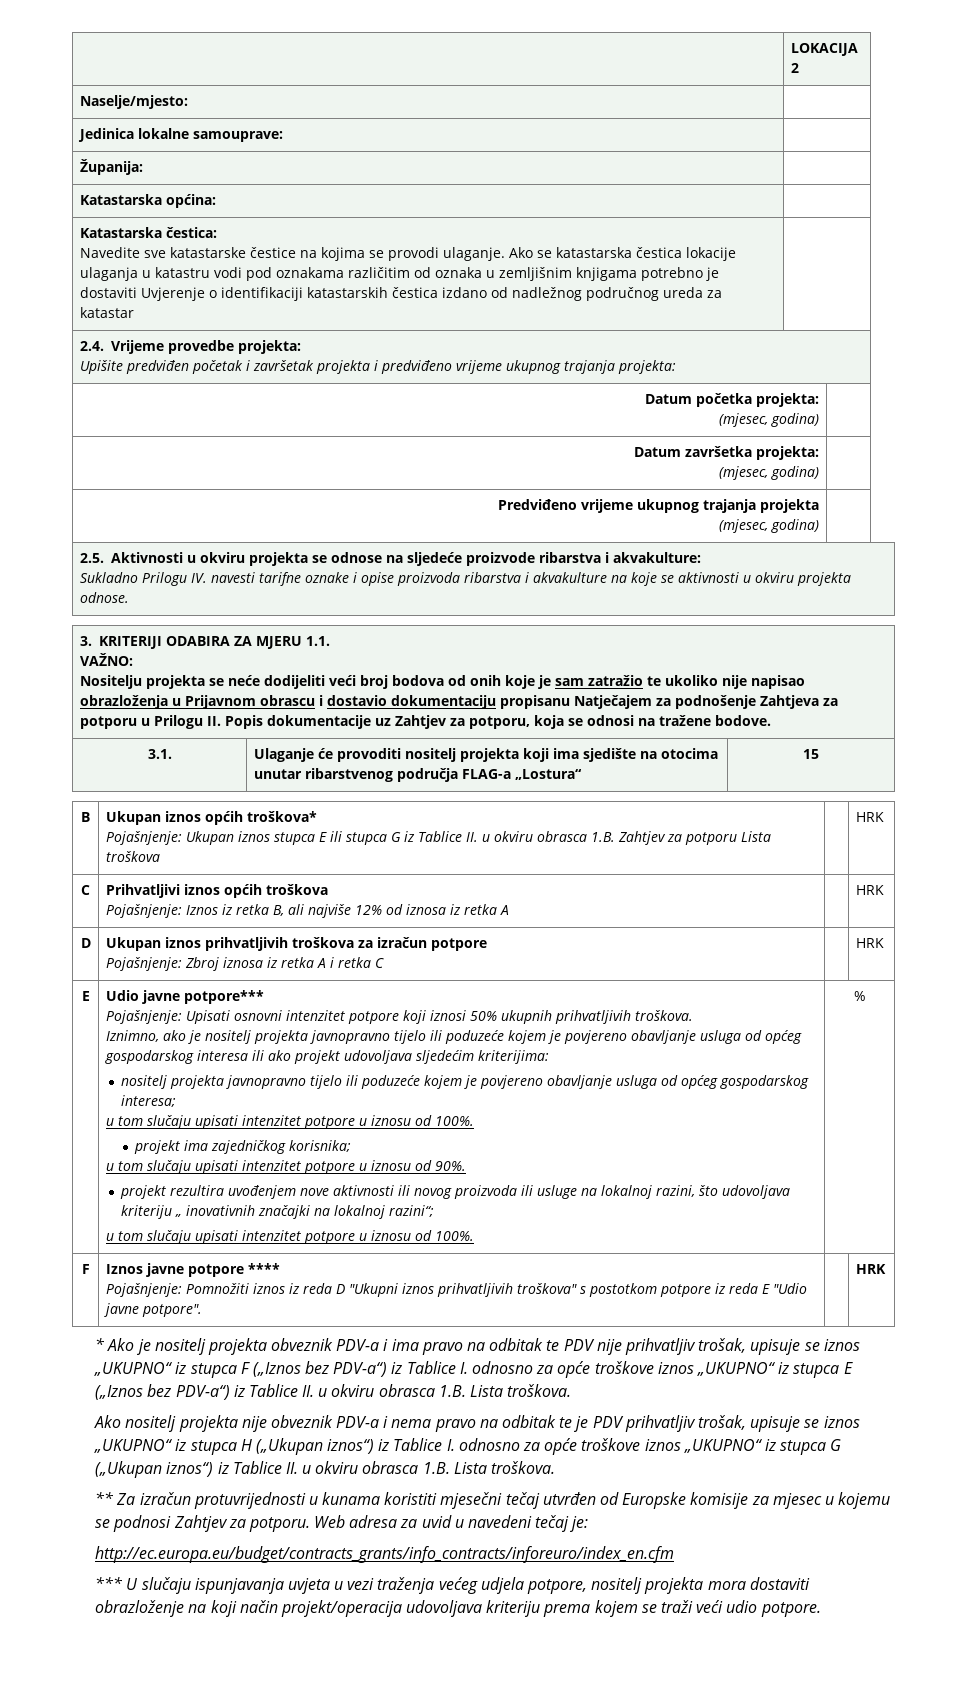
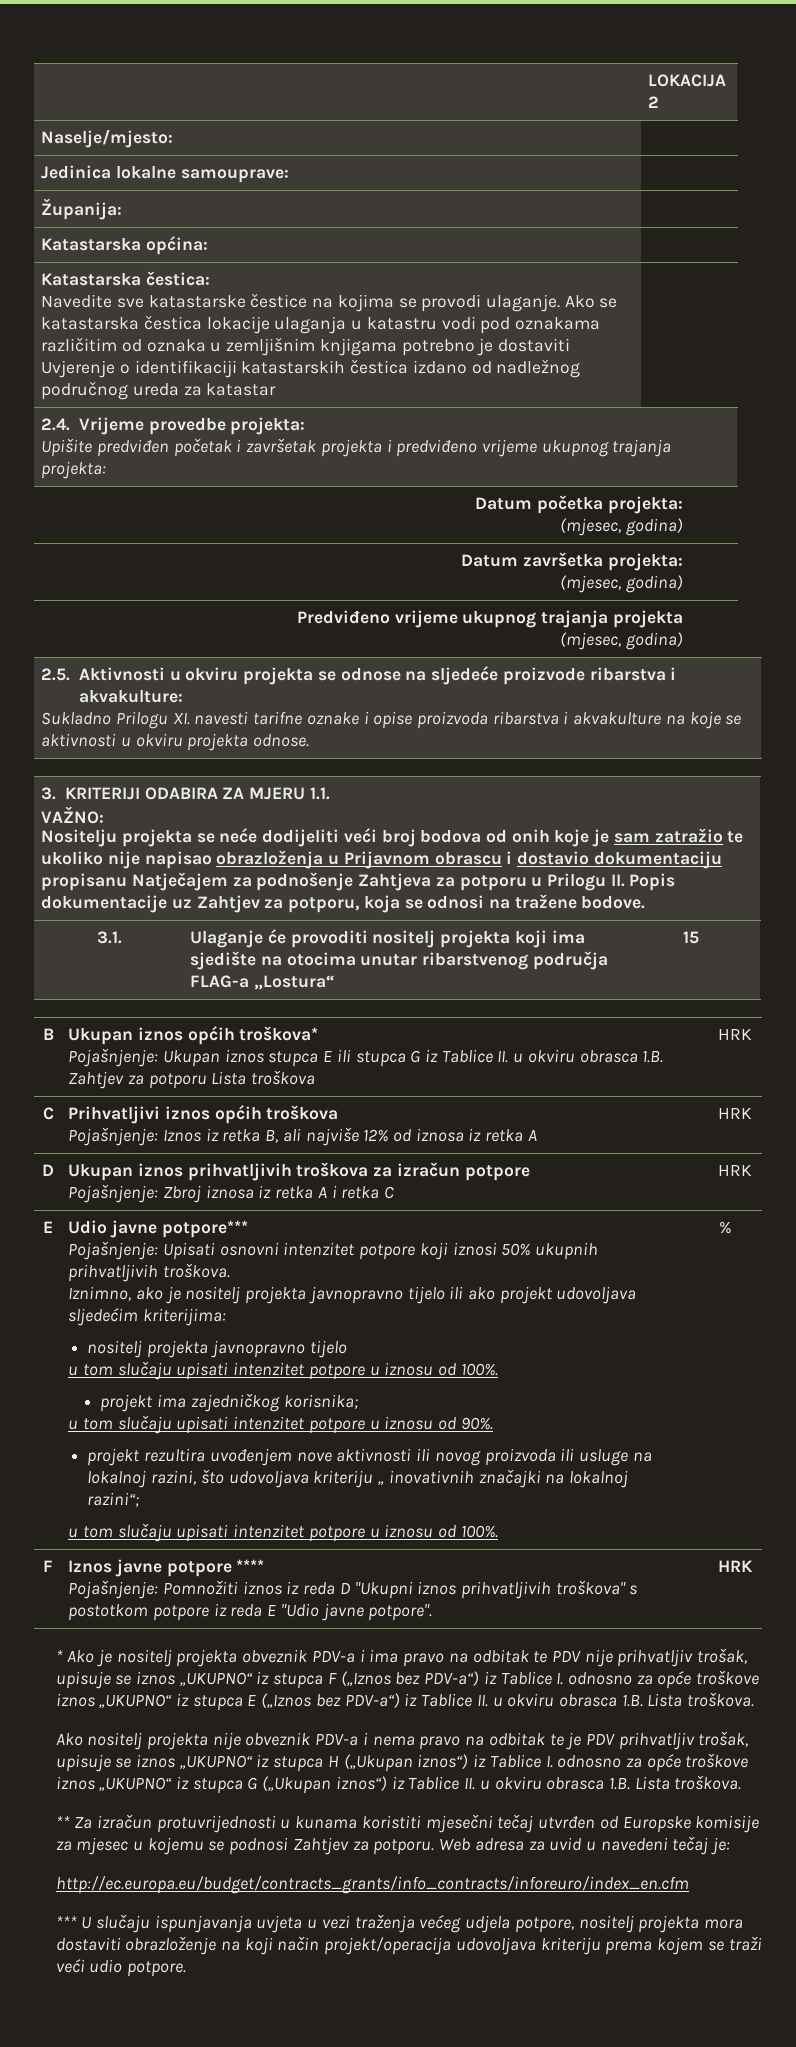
  2.5. Aktivnosti u okviru projekta se odnose na sljedeće proizvode ribarstva i akvakulture:
- Sukladno Prilogu IV. navesti tarifne oznake i opise proizvoda ribarstva i akvakulture na koje se aktivnosti u okviru projekta odnose.
+ Sukladno Prilogu XI. navesti tarifne oznake i opise proizvoda ribarstva i akvakulture na koje se aktivnosti u okviru projekta odnose.
- Iznimno, ako je nositelj projekta javnopravno tijelo ili poduzeće kojem je povjereno obavljanje usluga od općeg gospodarskog interesa ili ako projekt udovoljava sljedećim kriterijima:
- nositelj projekta javnopravno tijelo ili poduzeće kojem je povjereno obavljanje usluga od općeg gospodarskog interesa;
+ Iznimno, ako je nositelj projekta javnopravno tijelo ili ako projekt udovoljava sljedećim kriterijima:
+ nositelj projekta javnopravno tijelo

